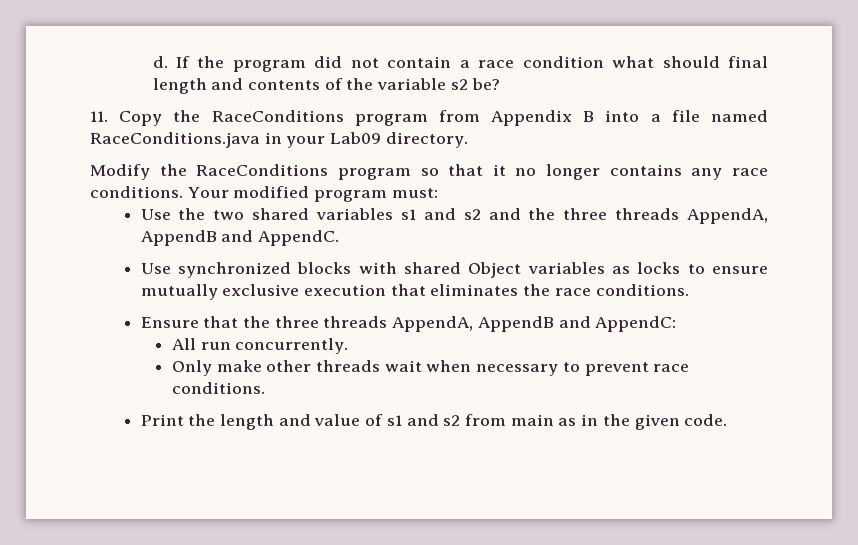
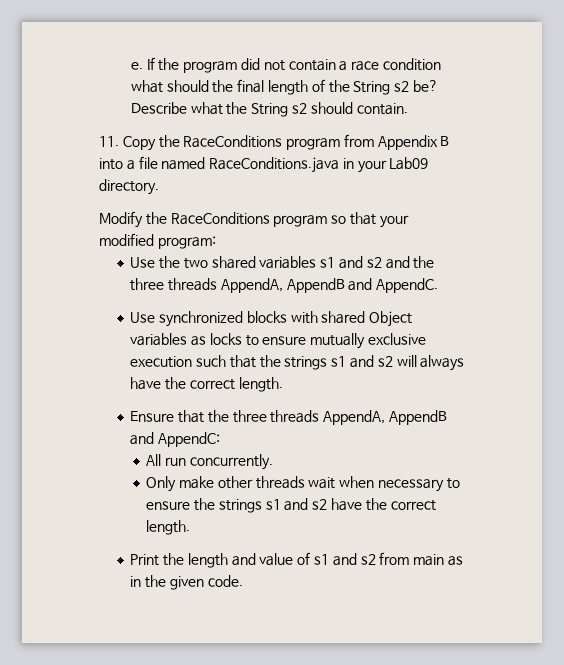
- d.
+ e.
- If the program did not contain a race condition what should final length and contents of the variable s2 be?
+ If the program did not contain a race condition what should the final length of the String s2 be? Describe what the String s2 should contain.
- Modify the RaceConditions program so that it no longer contains any race conditions. Your modified program must:
+ Modify the RaceConditions program so that your modified program:
- Use synchronized blocks with shared Object variables as locks to ensure mutually exclusive execution that eliminates the race conditions.
+ Use synchronized blocks with shared Object variables as locks to ensure mutually exclusive execution such that the strings s1 and s2 will always have the correct length.
- Only make other threads wait when necessary to prevent race conditions.
+ Only make other threads wait when necessary to ensure the strings s1 and s2 have the correct length.

